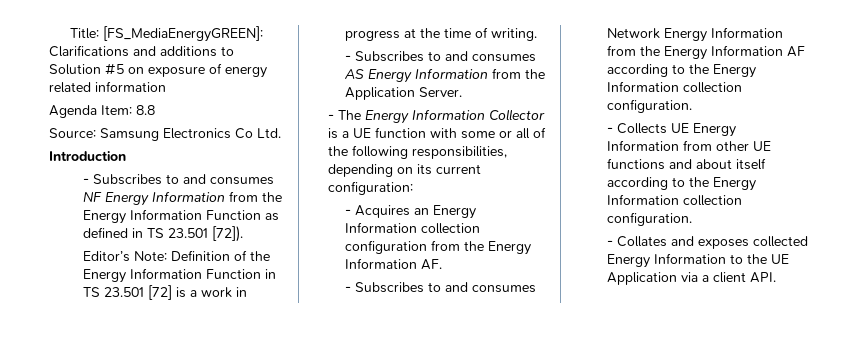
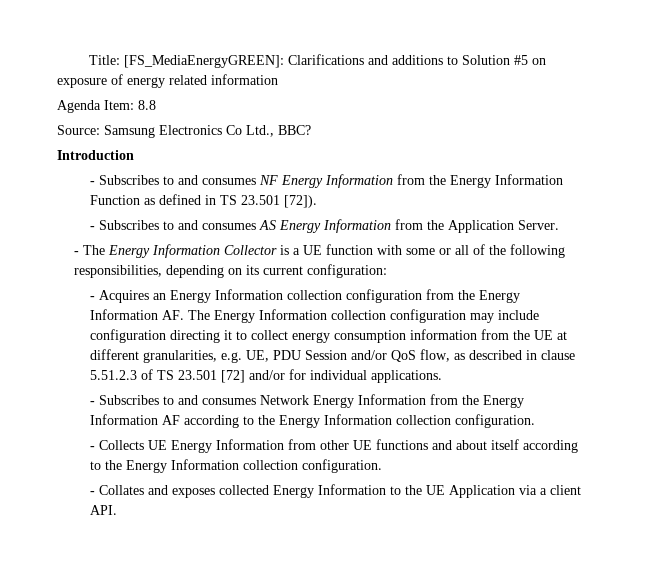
- Source: Samsung Electronics Co Ltd.
+ Source: Samsung Electronics Co Ltd., BBC?
- Editor’s Note: Definition of the Energy Information Function in TS 23.501 [72] is a work in progress at the time of writing.
- - Acquires an Energy Information collection configuration from the Energy Information AF.
+ - Acquires an Energy Information collection configuration from the Energy Information AF. The Energy Information collection configuration may include configuration directing it to collect energy consumption information from the UE at different granularities, e.g. UE, PDU Session and/or QoS flow, as described in clause 5.51.2.3 of TS 23.501 [72] and/or for individual applications.

